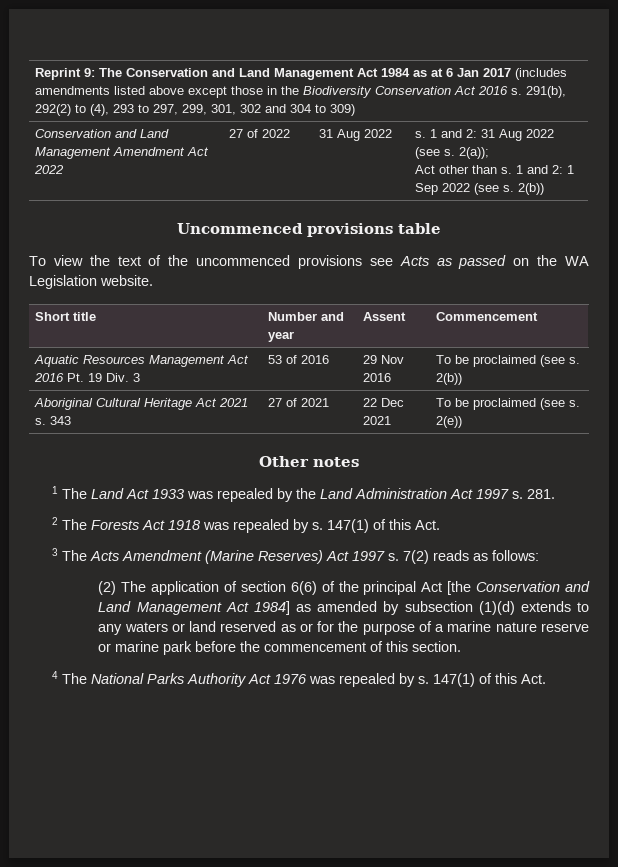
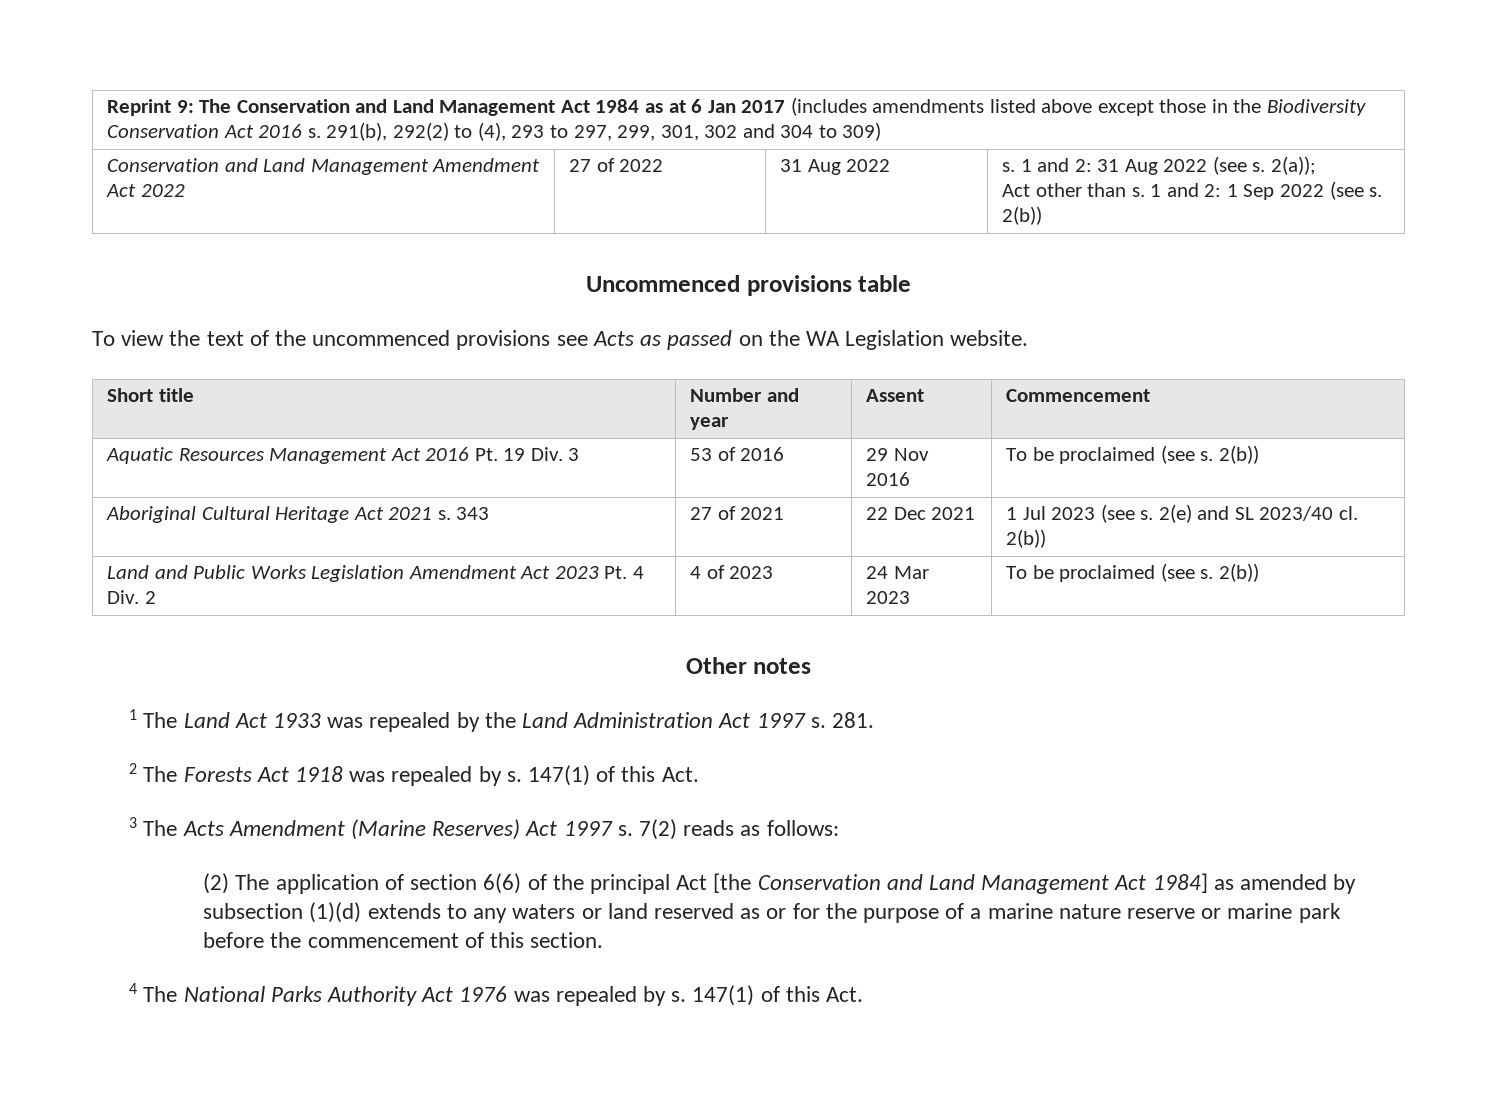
- Aboriginal Cultural Heritage Act 2021 s. 343 | 27 of 2021 | 22 Dec 2021 | To be proclaimed (see s. 2(e))
+ Aboriginal Cultural Heritage Act 2021 s. 343 | 27 of 2021 | 22 Dec 2021 | 1 Jul 2023 (see s. 2(e) and SL 2023/40 cl. 2(b))
+ Land and Public Works Legislation Amendment Act 2023 Pt. 4 Div. 2 | 4 of 2023 | 24 Mar 2023 | To be proclaimed (see s. 2(b))

